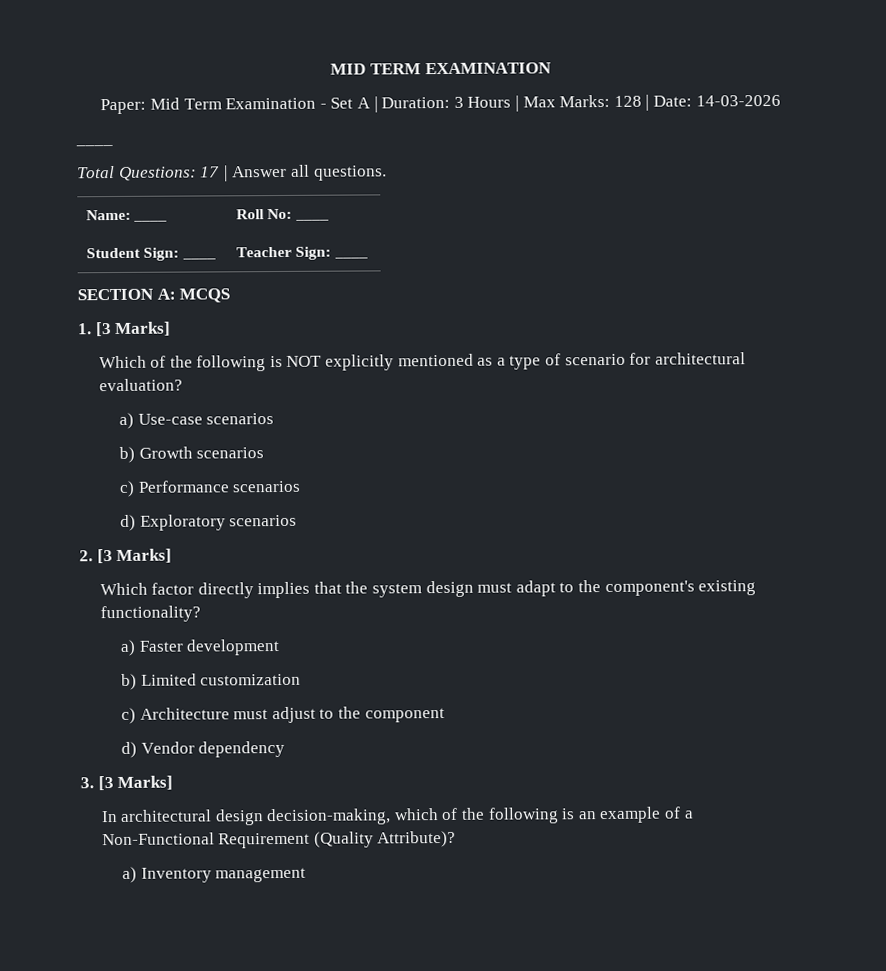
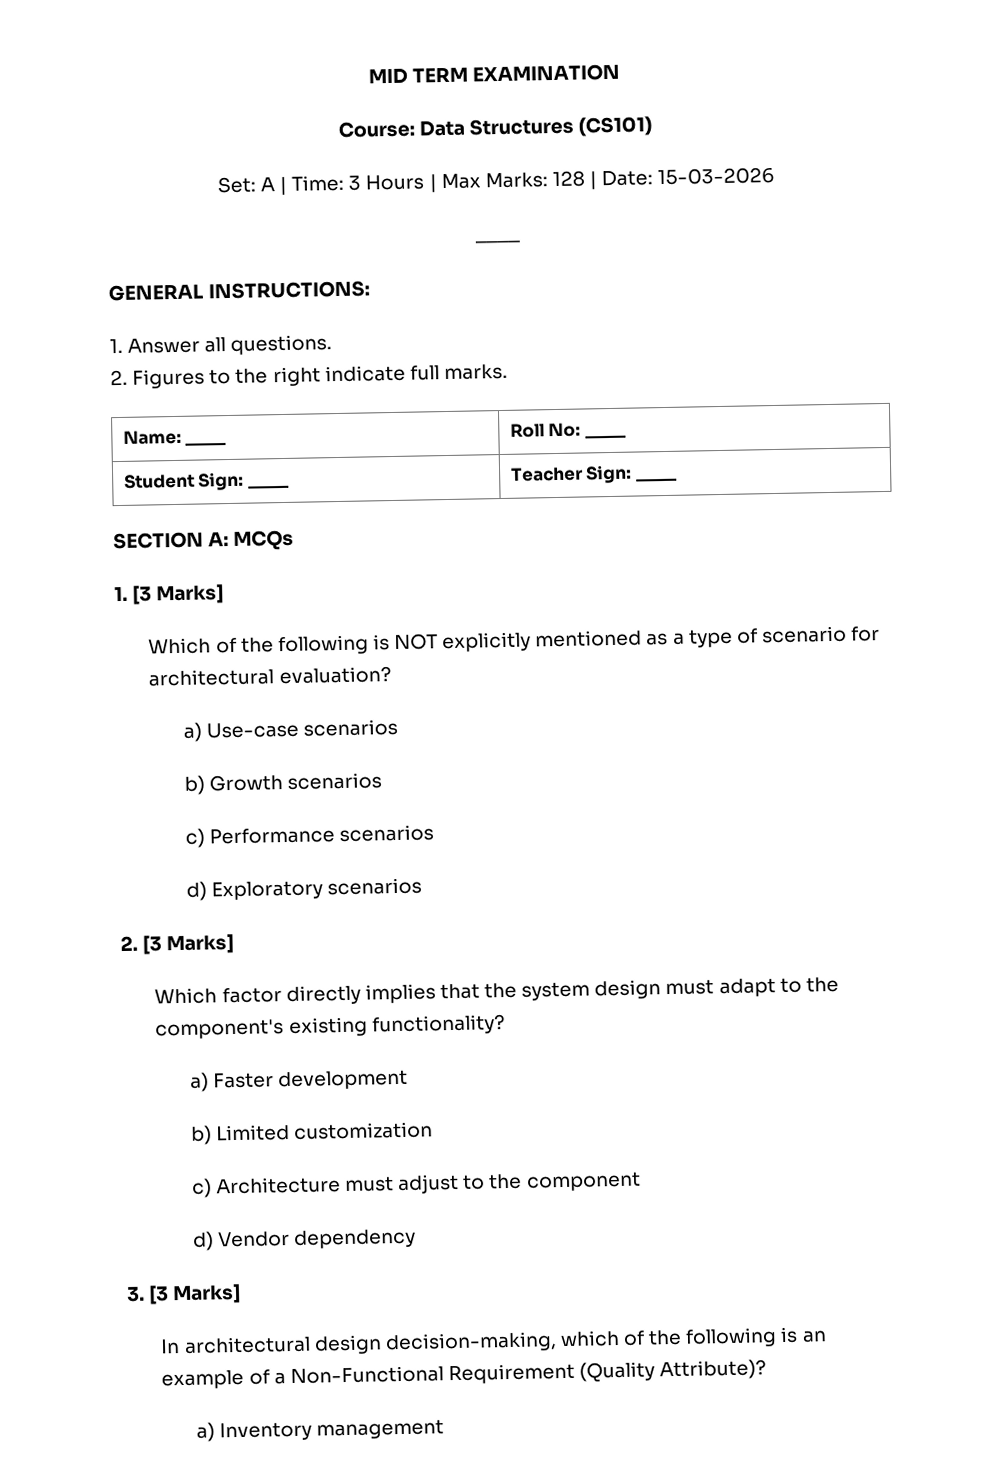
- Paper: Mid Term Examination - Set A | Duration: 3 Hours | Max Marks: 128 | Date: 14-03-2026
+ Course: Data Structures (CS101)
+ Set: A | Time: 3 Hours | Max Marks: 128 | Date: 15-03-2026
  ____
- Total Questions: 17 | Answer all questions.
+ GENERAL INSTRUCTIONS:
+ 1. Answer all questions.
+ 2. Figures to the right indicate full marks.
- SECTION A: MCQS
+ SECTION A: MCQs

